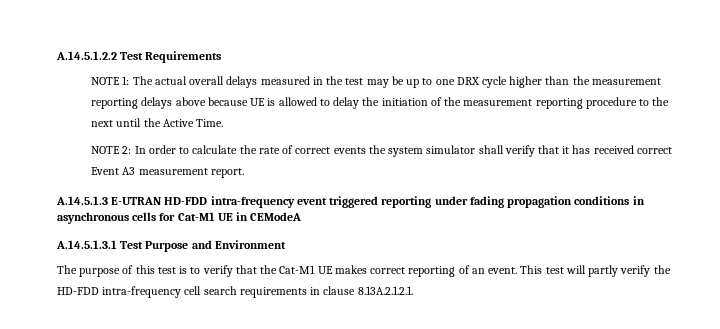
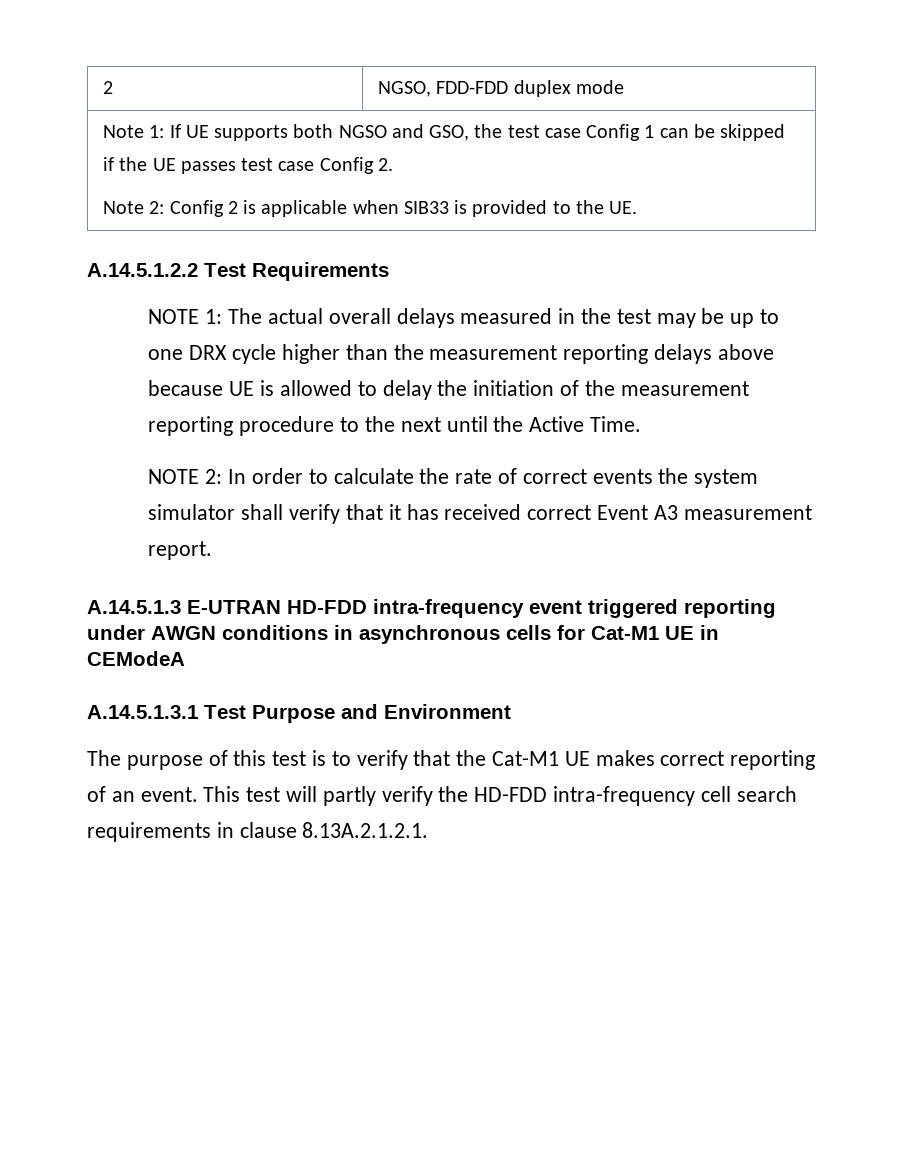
+ 2 | NGSO, FDD-FDD duplex mode
+ Note 1: If UE supports both NGSO and GSO, the test case Config 1 can be skipped if the UE passes test case Config 2.
+ Note 2: Config 2 is applicable when SIB33 is provided to the UE.
- A.14.5.1.3 E-UTRAN HD-FDD intra-frequency event triggered reporting under fading propagation conditions in asynchronous cells for Cat-M1 UE in CEModeA
+ A.14.5.1.3 E-UTRAN HD-FDD intra-frequency event triggered reporting under AWGN conditions in asynchronous cells for Cat-M1 UE in CEModeA

